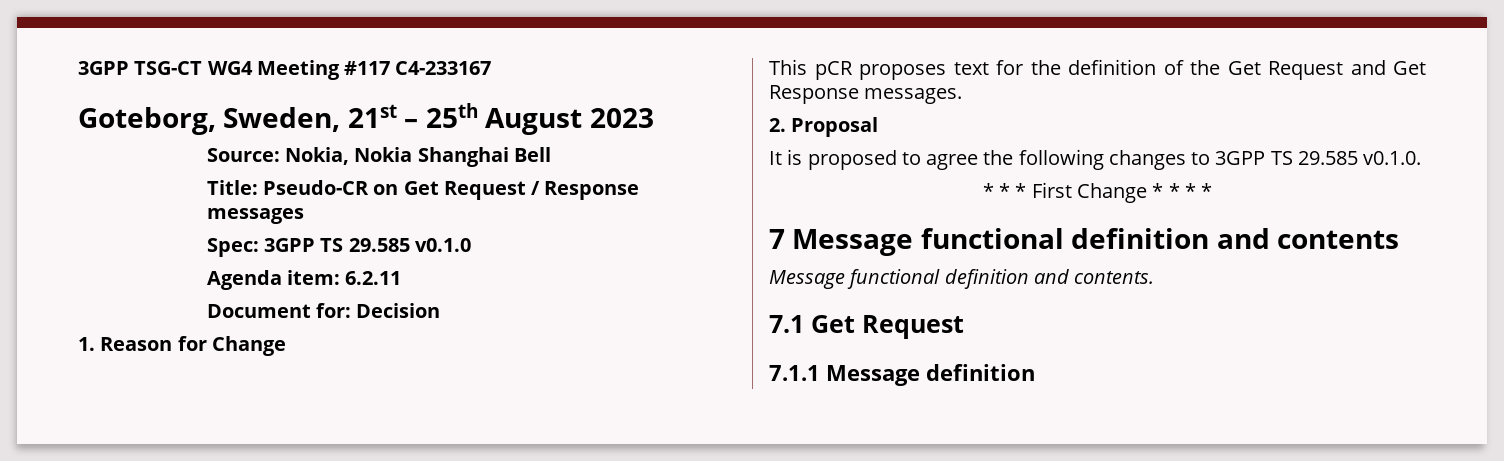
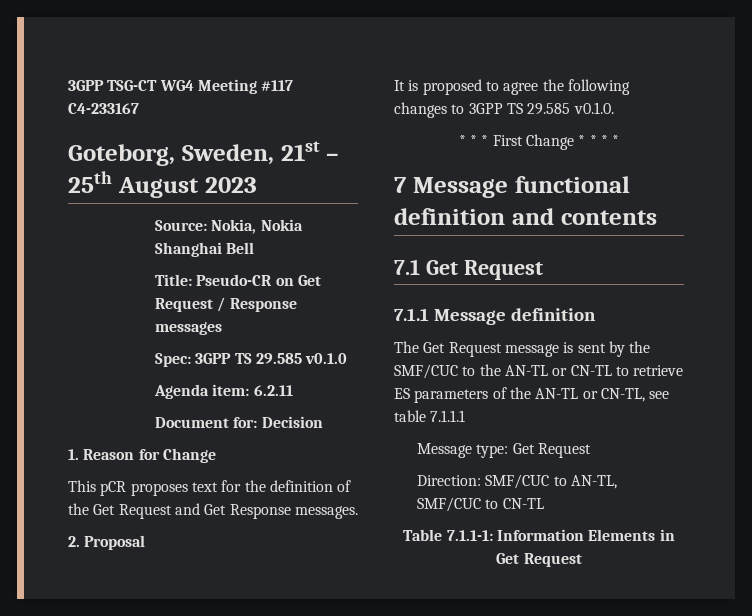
- Message functional definition and contents.
+ The Get Request message is sent by the SMF/CUC to the AN-TL or CN-TL to retrieve ES parameters of the AN-TL or CN-TL, see table 7.1.1.1
+ Message type: Get Request
+ Direction: SMF/CUC to AN-TL, SMF/CUC to CN-TL
+ Table 7.1.1-1: Information Elements in Get Request

